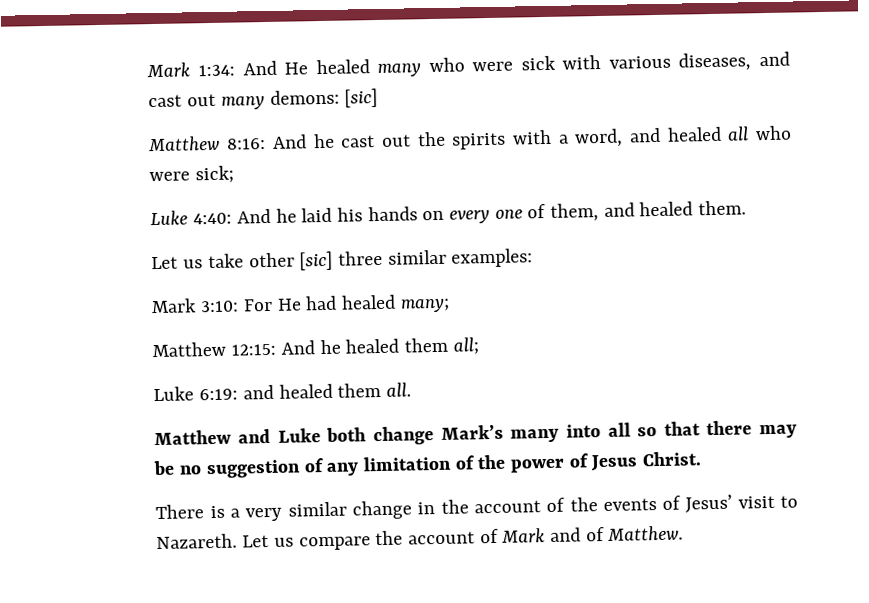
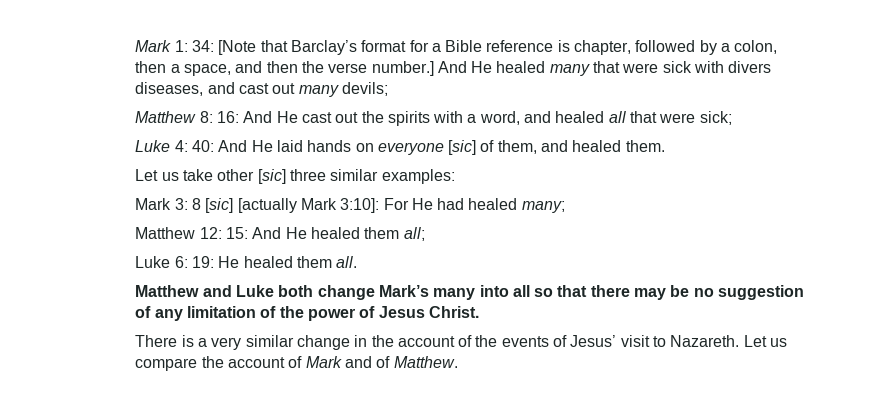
- Mark 1:34: And He healed many who were sick with various diseases, and cast out many demons: [sic]
- Matthew 8:16: And he cast out the spirits with a word, and healed all who were sick;
+ Mark 1: 34: [Note that Barclay’s format for a Bible reference is chapter, followed by a colon, then a space, and then the verse number.] And He healed many that were sick with divers diseases, and cast out many devils;
+ Matthew 8: 16: And He cast out the spirits with a word, and healed all that were sick;
- Luke 4:40: And he laid his hands on every one of them, and healed them.
+ Luke 4: 40: And He laid hands on everyone [sic] of them, and healed them.
- Mark 3:10: For He had healed many;
+ Mark 3: 8 [sic] [actually Mark 3:10]: For He had healed many;
- Matthew 12:15: And he healed them all;
+ Matthew 12: 15: And He healed them all;
- Luke 6:19: and healed them all.
+ Luke 6: 19: He healed them all.

